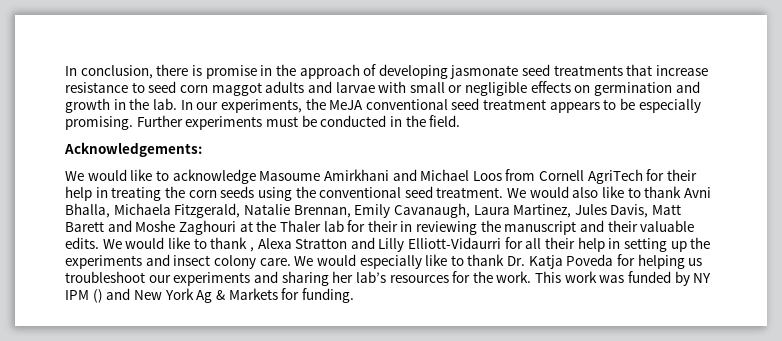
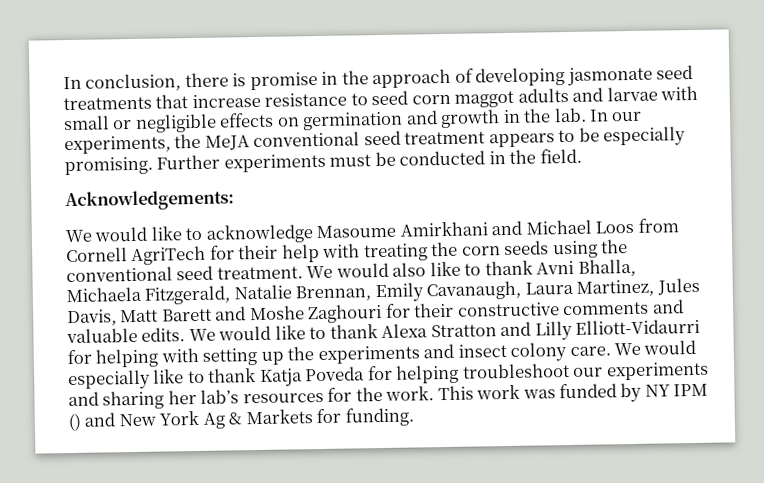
- We would like to acknowledge Masoume Amirkhani and Michael Loos from Cornell AgriTech for their help in treating the corn seeds using the conventional seed treatment.
+ We would like to acknowledge Masoume Amirkhani and Michael Loos from Cornell AgriTech for their help with treating the corn seeds using the conventional seed treatment.
- We would also like to thank Avni Bhalla, Michaela Fitzgerald, Natalie Brennan, Emily Cavanaugh, Laura Martinez, Jules Davis, Matt Barett and Moshe Zaghouri at the Thaler lab for their in reviewing the manuscript and their valuable edits.
+ We would also like to thank Avni Bhalla, Michaela Fitzgerald, Natalie Brennan, Emily Cavanaugh, Laura Martinez, Jules Davis, Matt Barett and Moshe Zaghouri for their constructive comments and valuable edits.
- We would like to thank , Alexa Stratton and Lilly Elliott-Vidaurri for all their help in setting up the experiments and insect colony care.
+ We would like to thank Alexa Stratton and Lilly Elliott-Vidaurri for helping with setting up the experiments and insect colony care.
- We would especially like to thank Dr. Katja Poveda for helping us troubleshoot our experiments and sharing her lab’s resources for the work.
+ We would especially like to thank Katja Poveda for helping troubleshoot our experiments and sharing her lab’s resources for the work.

